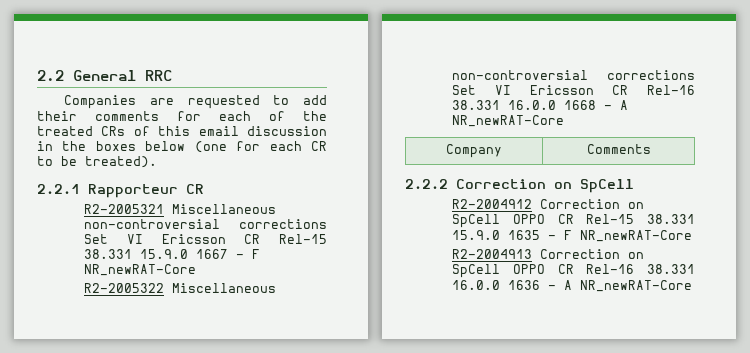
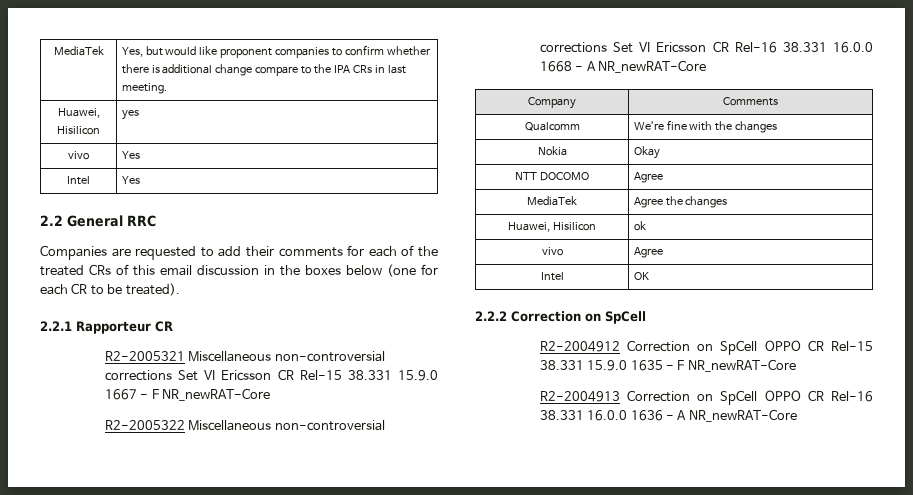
+ MediaTek | Yes, but would like proponent companies to confirm whether there is additional change compare to the IPA CRs in last meeting.
+ Huawei, Hisilicon | yes
+ vivo | Yes
+ Intel | Yes
+ Qualcomm | We’re fine with the changes
+ Nokia | Okay
+ NTT DOCOMO | Agree
+ MediaTek | Agree the changes
+ Huawei, Hisilicon | ok
+ vivo | Agree
+ Intel | OK

